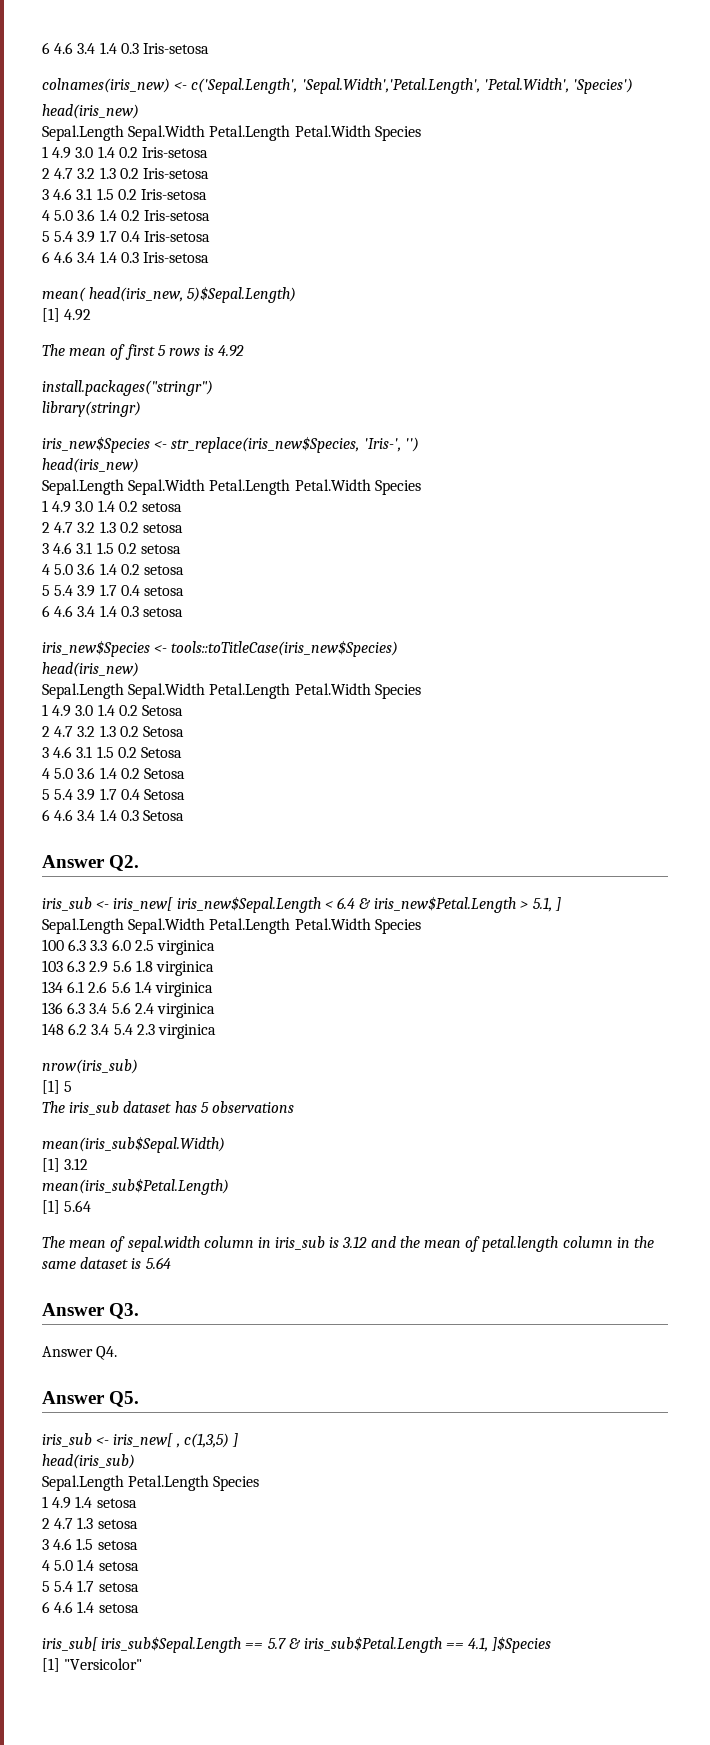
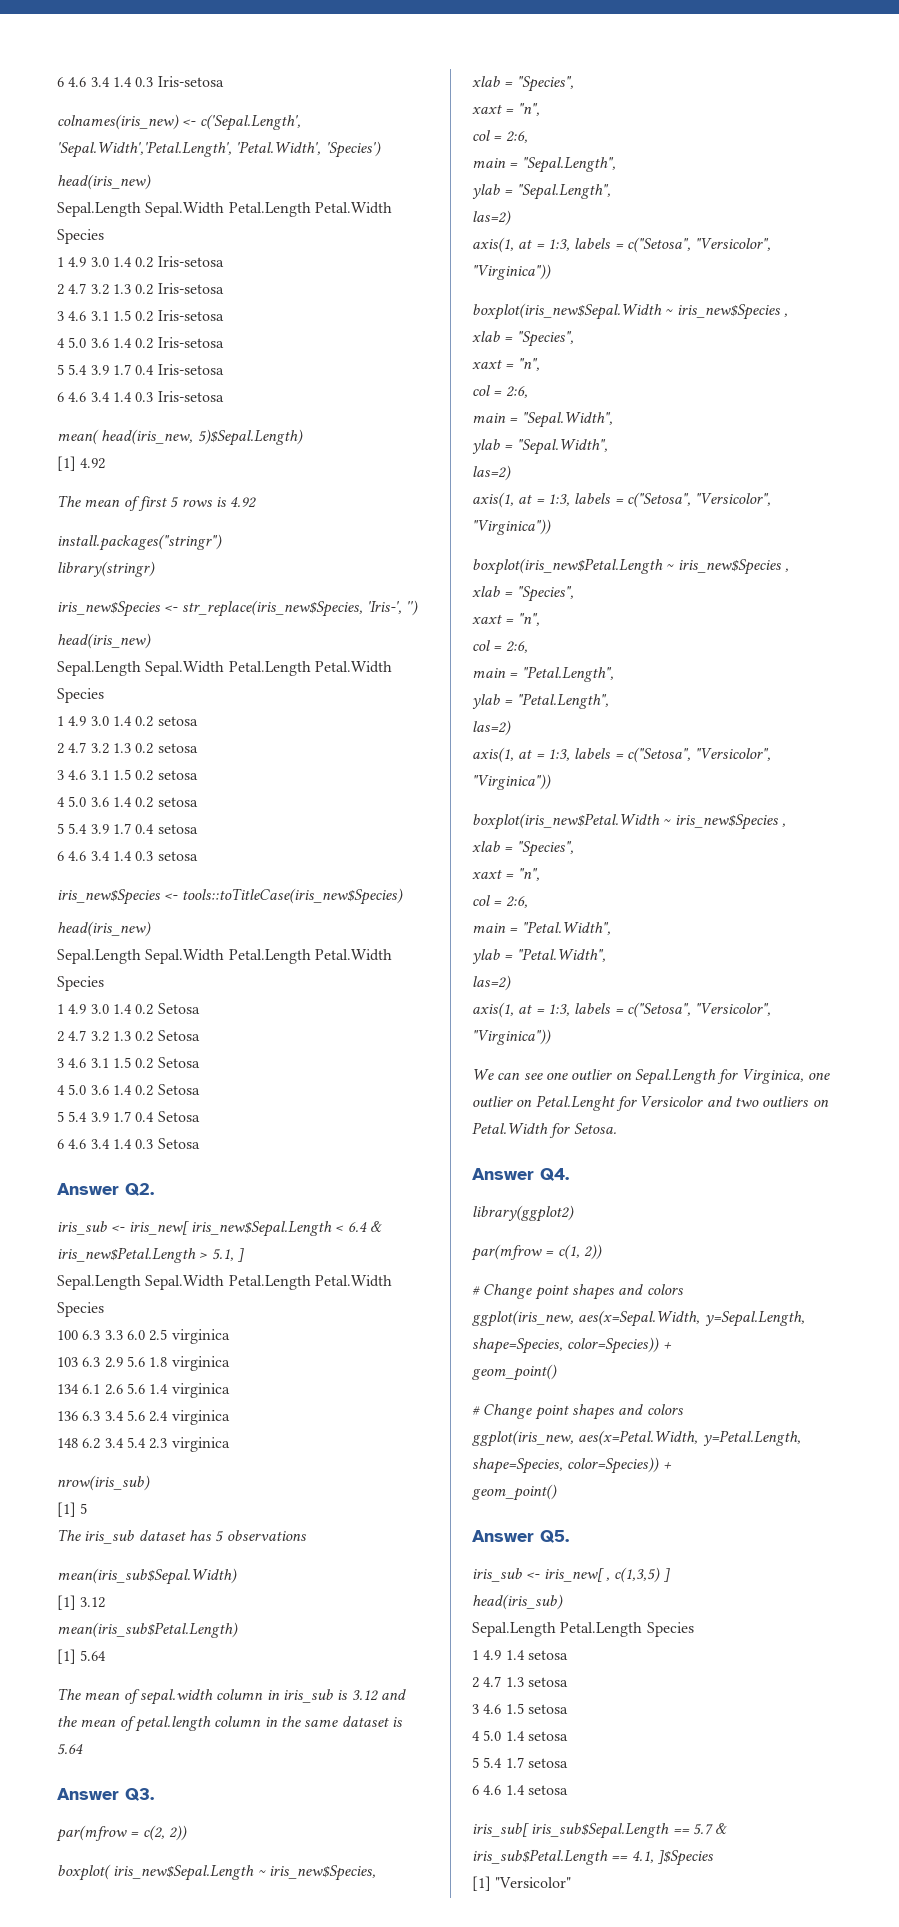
+ par(mfrow = c(2, 2))
+ boxplot( iris_new$Sepal.Length ~ iris_new$Species,
+ xlab = "Species",
+ xaxt = "n",
+ col = 2:6,
+ main = "Sepal.Length",
+ ylab = "Sepal.Length",
+ las=2)
+ axis(1, at = 1:3, labels = c("Setosa", "Versicolor", "Virginica"))
+ boxplot(iris_new$Sepal.Width ~ iris_new$Species ,
+ xlab = "Species",
+ xaxt = "n",
+ col = 2:6,
+ main = "Sepal.Width",
+ ylab = "Sepal.Width",
+ las=2)
+ axis(1, at = 1:3, labels = c("Setosa", "Versicolor", "Virginica"))
+ boxplot(iris_new$Petal.Length ~ iris_new$Species ,
+ xlab = "Species",
+ xaxt = "n",
+ col = 2:6,
+ main = "Petal.Length",
+ ylab = "Petal.Length",
+ las=2)
+ axis(1, at = 1:3, labels = c("Setosa", "Versicolor", "Virginica"))
+ boxplot(iris_new$Petal.Width ~ iris_new$Species ,
+ xlab = "Species",
+ xaxt = "n",
+ col = 2:6,
+ main = "Petal.Width",
+ ylab = "Petal.Width",
+ las=2)
+ axis(1, at = 1:3, labels = c("Setosa", "Versicolor", "Virginica"))
+ We can see one outlier on Sepal.Length for Virginica, one outlier on Petal.Lenght for Versicolor and two outliers on Petal.Width for Setosa.
  Answer Q4.
+ library(ggplot2)
+ par(mfrow = c(1, 2))
+ # Change point shapes and colors
+ ggplot(iris_new, aes(x=Sepal.Width, y=Sepal.Length, shape=Species, color=Species)) +
+ geom_point()
+ # Change point shapes and colors
+ ggplot(iris_new, aes(x=Petal.Width, y=Petal.Length, shape=Species, color=Species)) +
+ geom_point()

